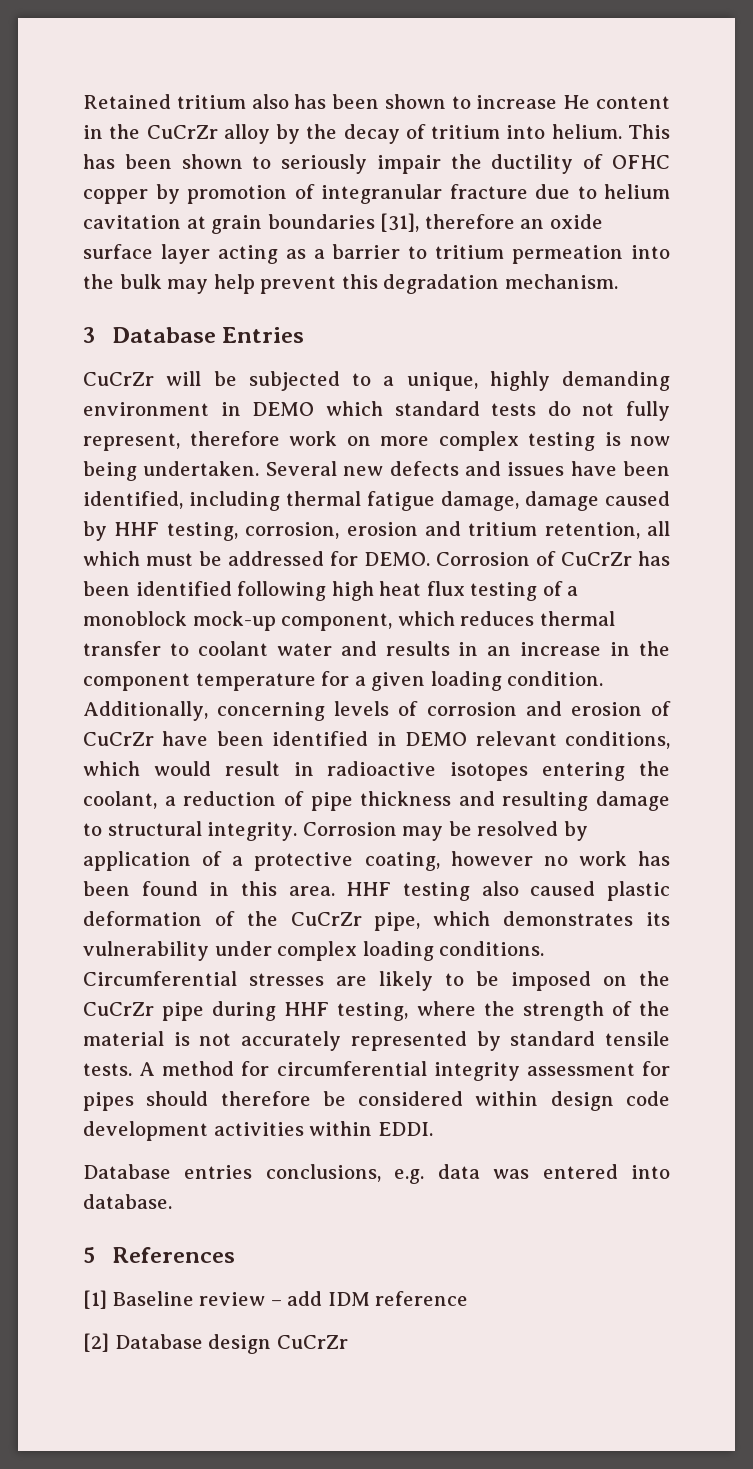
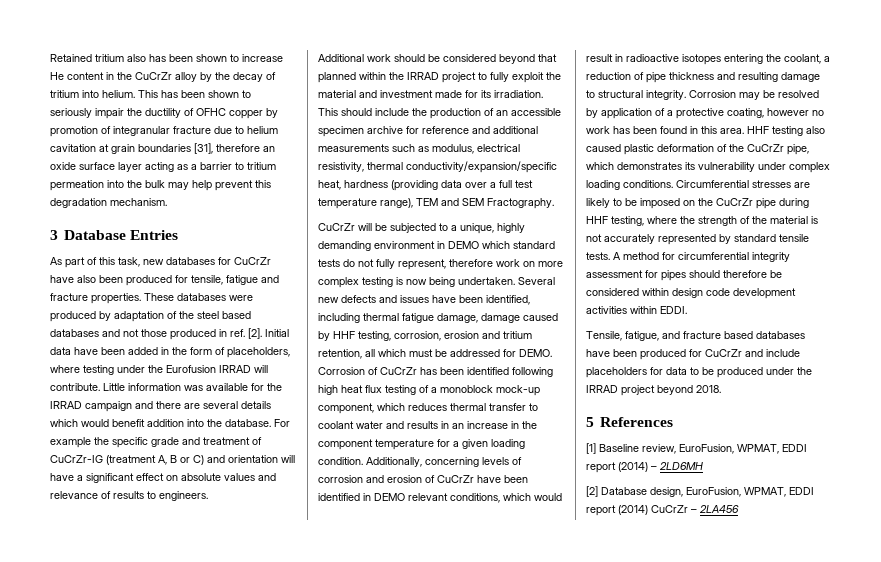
+ As part of this task, new databases for CuCrZr have also been produced for tensile, fatigue and fracture properties. These databases were produced by adaptation of the steel based databases and not those produced in ref. [2]. Initial data have been added in the form of placeholders, where testing under the Eurofusion IRRAD will contribute. Little information was available for the IRRAD campaign and there are several details which would benefit addition into the database. For example the specific grade and treatment of CuCrZr-IG (treatment A, B or C) and orientation will have a significant effect on absolute values and relevance of results to engineers.
+ Additional work should be considered beyond that planned within the IRRAD project to fully exploit the material and investment made for its irradiation. This should include the production of an accessible specimen archive for reference and additional measurements such as modulus, electrical resistivity, thermal conductivity/expansion/specific heat, hardness (providing data over a full test temperature range), TEM and SEM Fractography.
- Database entries conclusions, e.g. data was entered into database.
+ Tensile, fatigue, and fracture based databases have been produced for CuCrZr and include placeholders for data to be produced under the IRRAD project beyond 2018.
  5 References
- [1] Baseline review – add IDM reference
- [2] Database design CuCrZr
+ [1] Baseline review, EuroFusion, WPMAT, EDDI report (2014) – 2LD6MH
+ [2] Database design, EuroFusion, WPMAT, EDDI report (2014) CuCrZr – 2LA456

